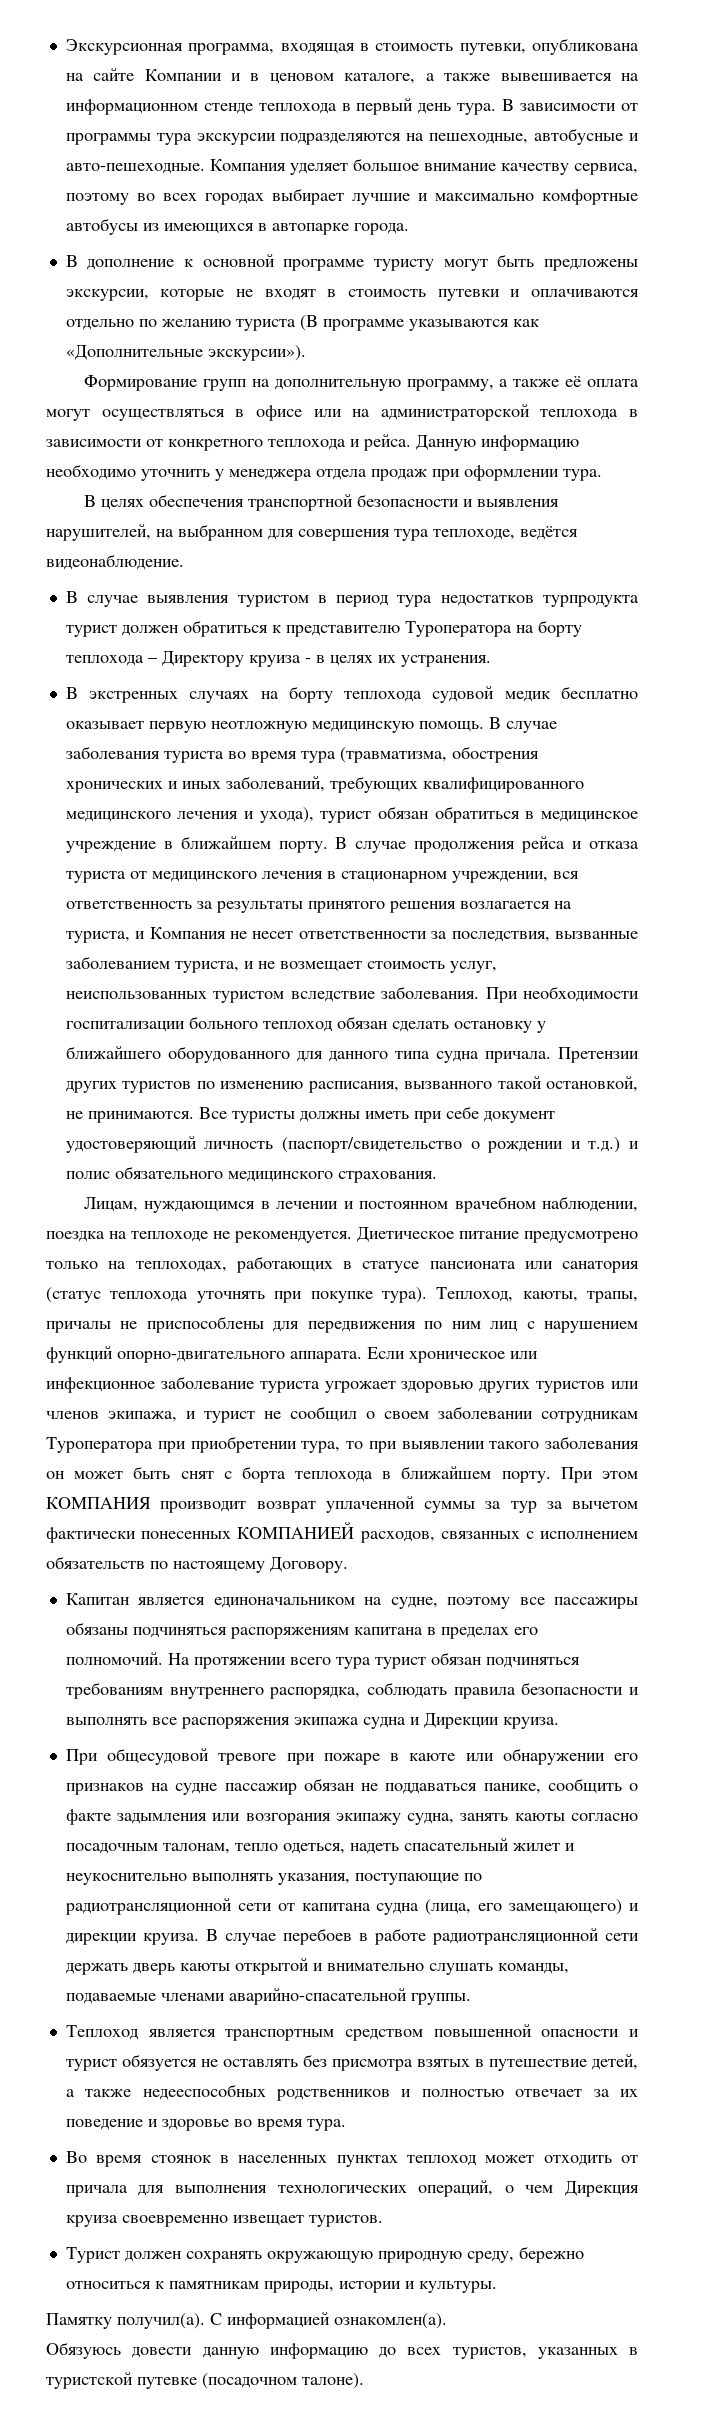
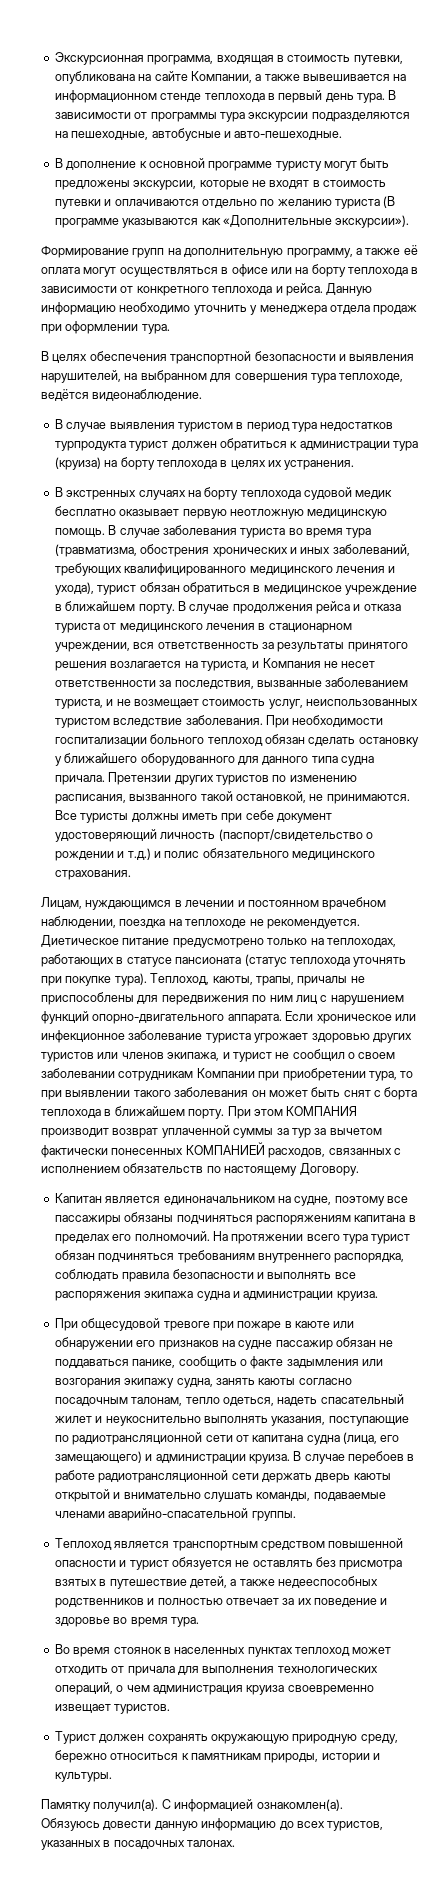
- Экскурсионная программа, входящая в стоимость путевки, опубликована на сайте Компании и в ценовом каталоге, а также вывешивается на информационном стенде теплохода в первый день тура.
+ Экскурсионная программа, входящая в стоимость путевки, опубликована на сайте Компании, а также вывешивается на информационном стенде теплохода в первый день тура.
- Компания уделяет большое внимание качеству сервиса, поэтому во всех городах выбирает лучшие и максимально комфортные автобусы из имеющихся в автопарке города.
- Формирование групп на дополнительную программу, а также её оплата могут осуществляться в офисе или на администраторской теплохода в зависимости от конкретного теплохода и рейса.
+ Формирование групп на дополнительную программу, а также её оплата могут осуществляться в офисе или на борту теплохода в зависимости от конкретного теплохода и рейса.
- В случае выявления туристом в период тура недостатков турпродукта турист должен обратиться к представителю Туроператора на борту теплохода – Директору круиза - в целях их устранения.
+ В случае выявления туристом в период тура недостатков турпродукта турист должен обратиться к администрации тура (круиза) на борту теплохода в целях их устранения.
- Диетическое питание предусмотрено только на теплоходах, работающих в статусе пансионата или санатория (статус теплохода уточнять при покупке тура).
+ Диетическое питание предусмотрено только на теплоходах, работающих в статусе пансионата (статус теплохода уточнять при покупке тура).
- Если хроническое или инфекционное заболевание туриста угрожает здоровью других туристов или членов экипажа, и турист не сообщил о своем заболевании сотрудникам Туроператора при приобретении тура, то при выявлении такого заболевания он может быть снят с борта теплохода в ближайшем порту.
+ Если хроническое или инфекционное заболевание туриста угрожает здоровью других туристов или членов экипажа, и турист не сообщил о своем заболевании сотрудникам Компании при приобретении тура, то при выявлении такого заболевания он может быть снят с борта теплохода в ближайшем порту.
- На протяжении всего тура турист обязан подчиняться требованиям внутреннего распорядка, соблюдать правила безопасности и выполнять все распоряжения экипажа судна и Дирекции круиза.
+ На протяжении всего тура турист обязан подчиняться требованиям внутреннего распорядка, соблюдать правила безопасности и выполнять все распоряжения экипажа судна и администрации круиза.
- При общесудовой тревоге при пожаре в каюте или обнаружении его признаков на судне пассажир обязан не поддаваться панике, сообщить о факте задымления или возгорания экипажу судна, занять каюты согласно посадочным талонам, тепло одеться, надеть спасательный жилет и неукоснительно выполнять указания, поступающие по радиотрансляционной сети от капитана судна (лица, его замещающего) и дирекции круиза.
+ При общесудовой тревоге при пожаре в каюте или обнаружении его признаков на судне пассажир обязан не поддаваться панике, сообщить о факте задымления или возгорания экипажу судна, занять каюты согласно посадочным талонам, тепло одеться, надеть спасательный жилет и неукоснительно выполнять указания, поступающие по радиотрансляционной сети от капитана судна (лица, его замещающего) и администрации круиза.
- Во время стоянок в населенных пунктах теплоход может отходить от причала для выполнения технологических операций, о чем Дирекция круиза своевременно извещает туристов.
+ Во время стоянок в населенных пунктах теплоход может отходить от причала для выполнения технологических операций, о чем администрация круиза своевременно извещает туристов.
- Обязуюсь довести данную информацию до всех туристов, указанных в туристской путевке (посадочном талоне).
+ Обязуюсь довести данную информацию до всех туристов, указанных в посадочных талонах.

